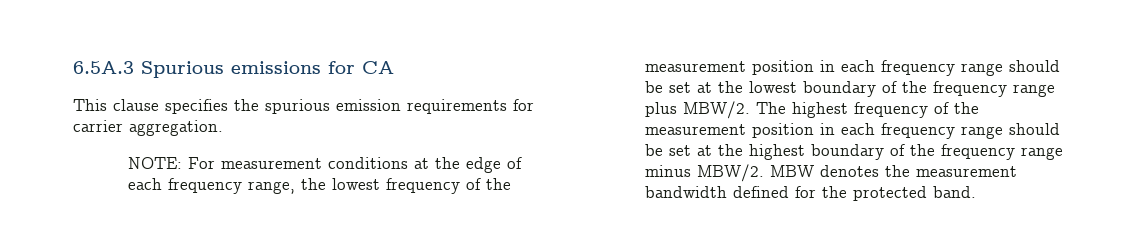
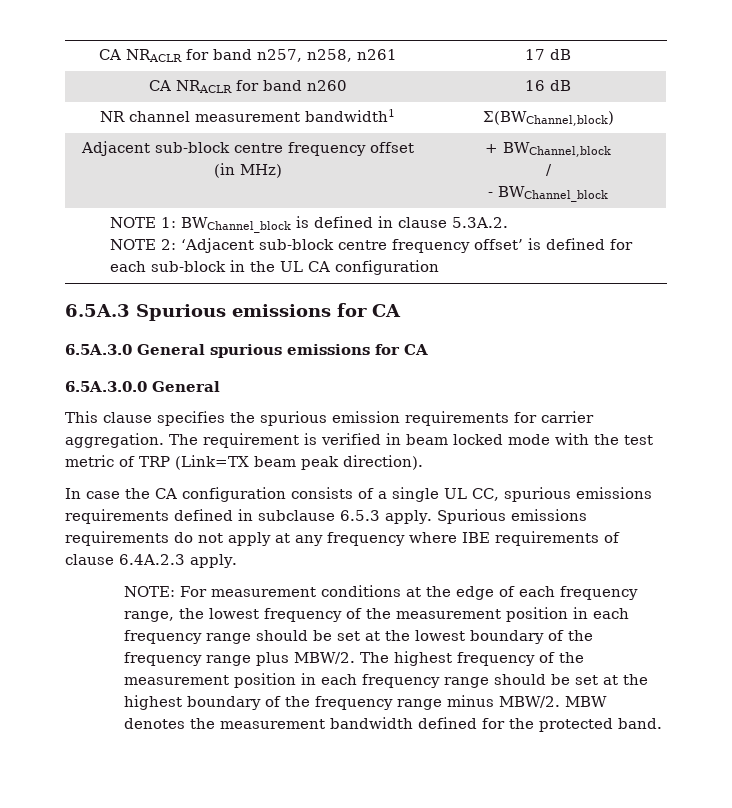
+ CA NRACLR for band n257, n258, n261 | 17 dB
+ CA NRACLR for band n260 | 16 dB
+ NR channel measurement bandwidth1 | Σ(BWChannel,block)
+ Adjacent sub-block centre frequency offset (in MHz) | + BWChannel,block
+ /
+ - BWChannel_block
+ NOTE 1: BWChannel_block is defined in clause 5.3A.2.
+ NOTE 2: ‘Adjacent sub-block centre frequency offset’ is defined for each sub-block in the UL CA configuration
+ 6.5A.3.0 General spurious emissions for CA
+ 6.5A.3.0.0 General
+ The requirement is verified in beam locked mode with the test metric of TRP (Link=TX beam peak direction).
+ In case the CA configuration consists of a single UL CC, spurious emissions requirements defined in subclause 6.5.3 apply. Spurious emissions requirements do not apply at any frequency where IBE requirements of clause 6.4A.2.3 apply.

